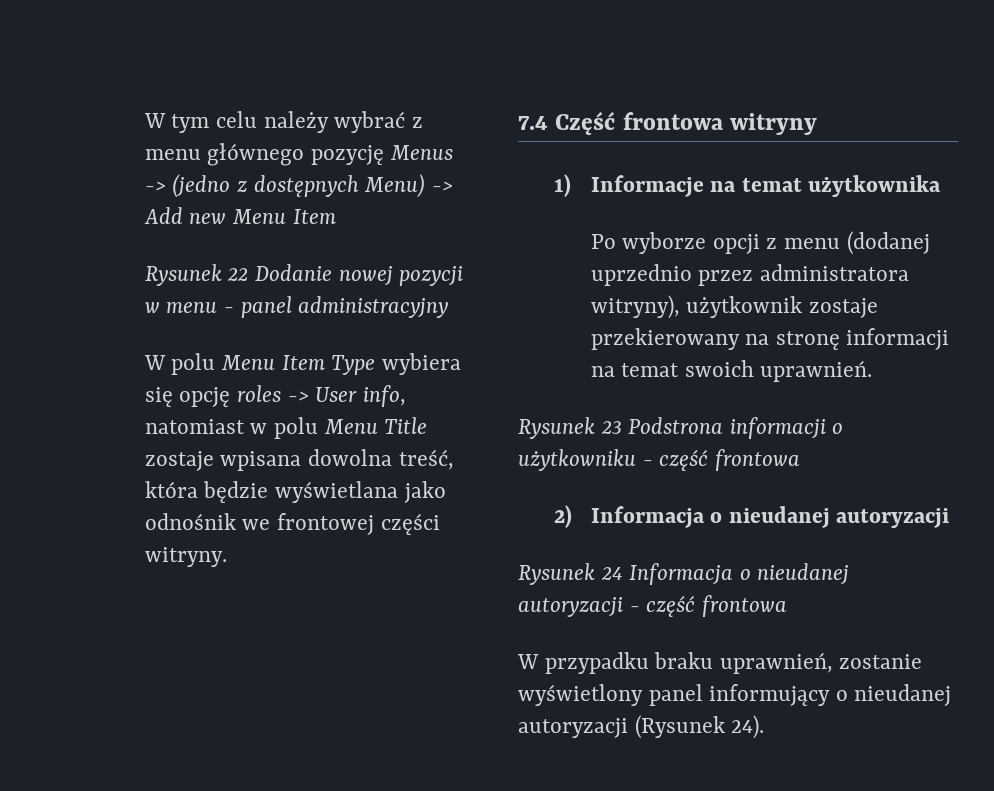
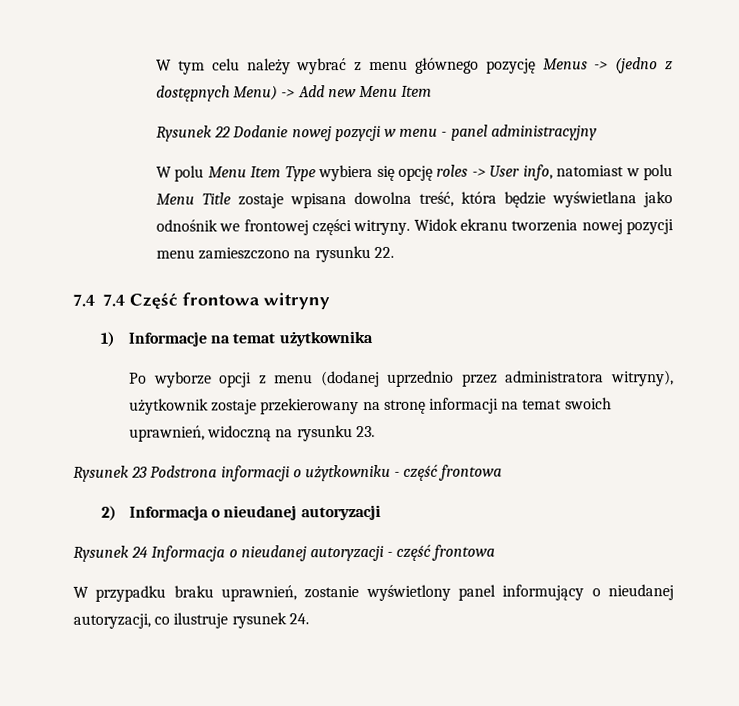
- W polu Menu Item Type wybiera się opcję roles -> User info, natomiast w polu Menu Title zostaje wpisana dowolna treść, która będzie wyświetlana jako odnośnik we frontowej części witryny.
- 7.4 Część frontowa witryny
+ W polu Menu Item Type wybiera się opcję roles -> User info, natomiast w polu Menu Title zostaje wpisana dowolna treść, która będzie wyświetlana jako odnośnik we frontowej części witryny. Widok ekranu tworzenia nowej pozycji menu zamieszczono na rysunku 22.
+ 7.4 7.4 Część frontowa witryny
- Po wyborze opcji z menu (dodanej uprzednio przez administratora witryny), użytkownik zostaje przekierowany na stronę informacji na temat swoich uprawnień.
+ Po wyborze opcji z menu (dodanej uprzednio przez administratora witryny), użytkownik zostaje przekierowany na stronę informacji na temat swoich uprawnień, widoczną na rysunku 23.
- W przypadku braku uprawnień, zostanie wyświetlony panel informujący o nieudanej autoryzacji (Rysunek 24).
+ W przypadku braku uprawnień, zostanie wyświetlony panel informujący o nieudanej autoryzacji, co ilustruje rysunek 24.

